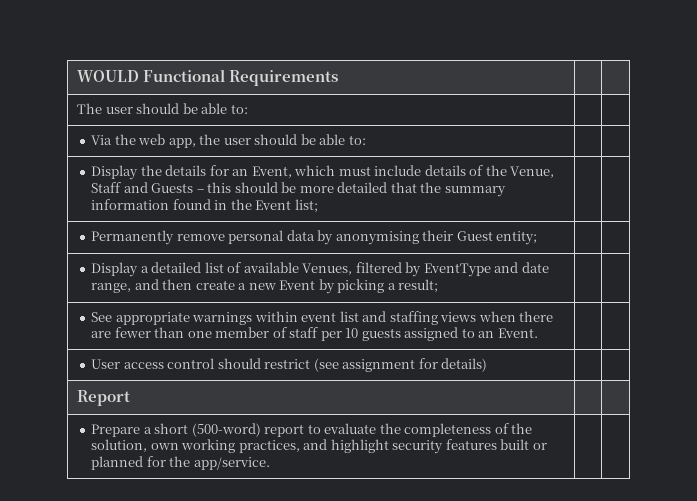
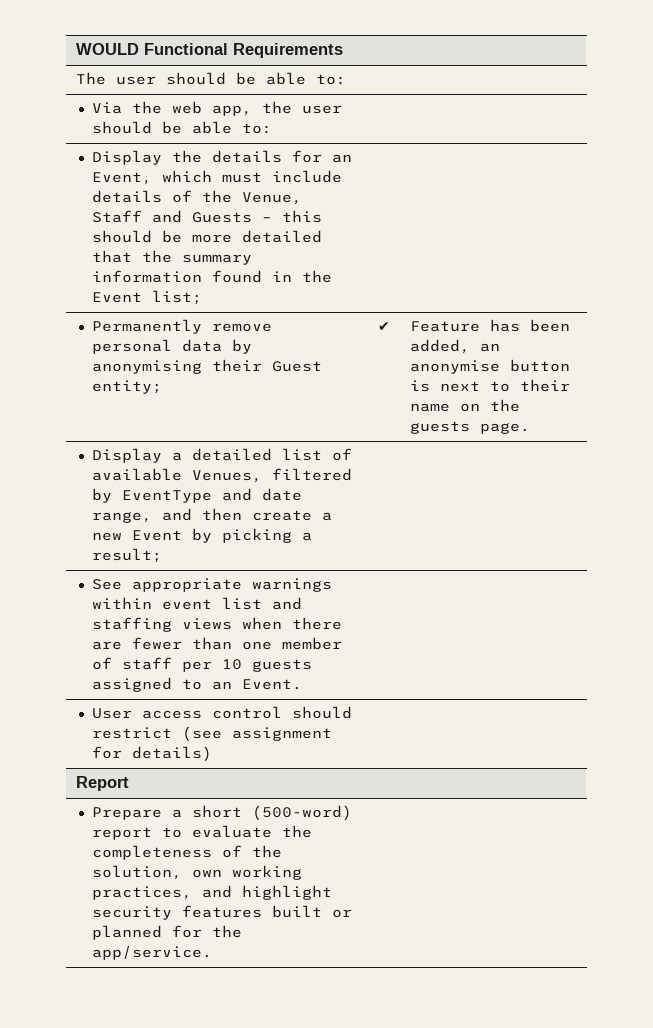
- Permanently remove personal data by anonymising their Guest entity; | |
+ Permanently remove personal data by anonymising their Guest entity; | ✔ | Feature has been added, an anonymise button is next to their name on the guests page.

